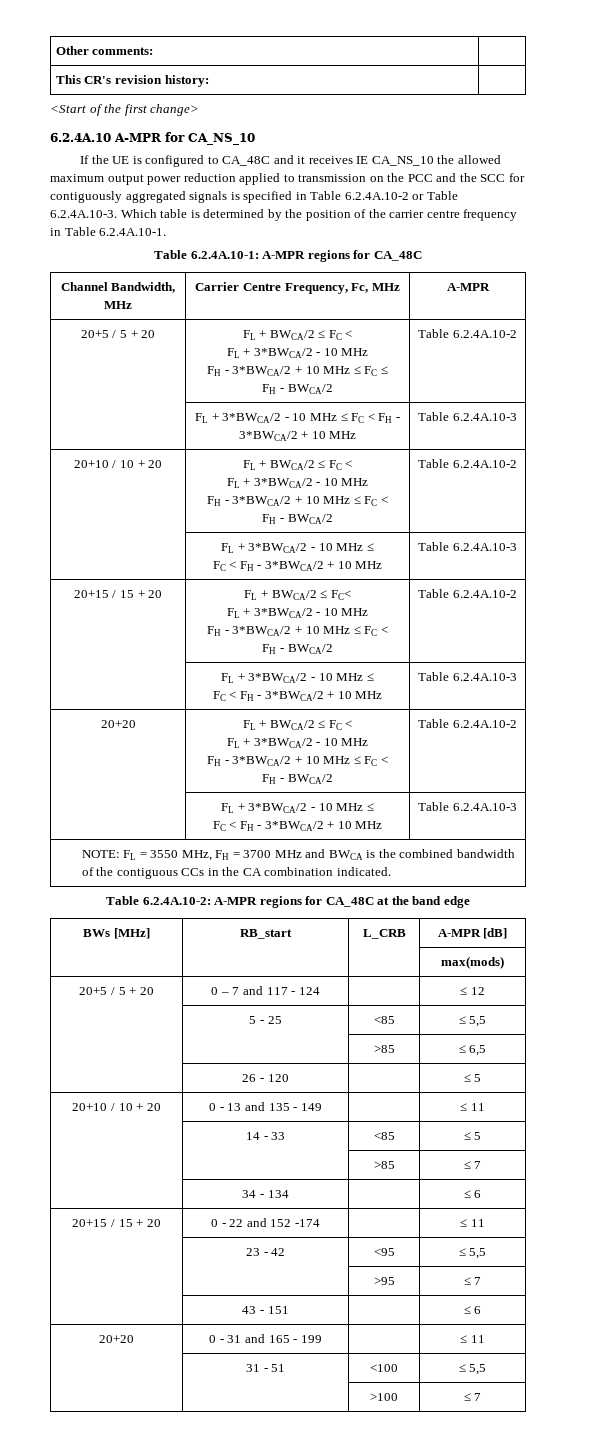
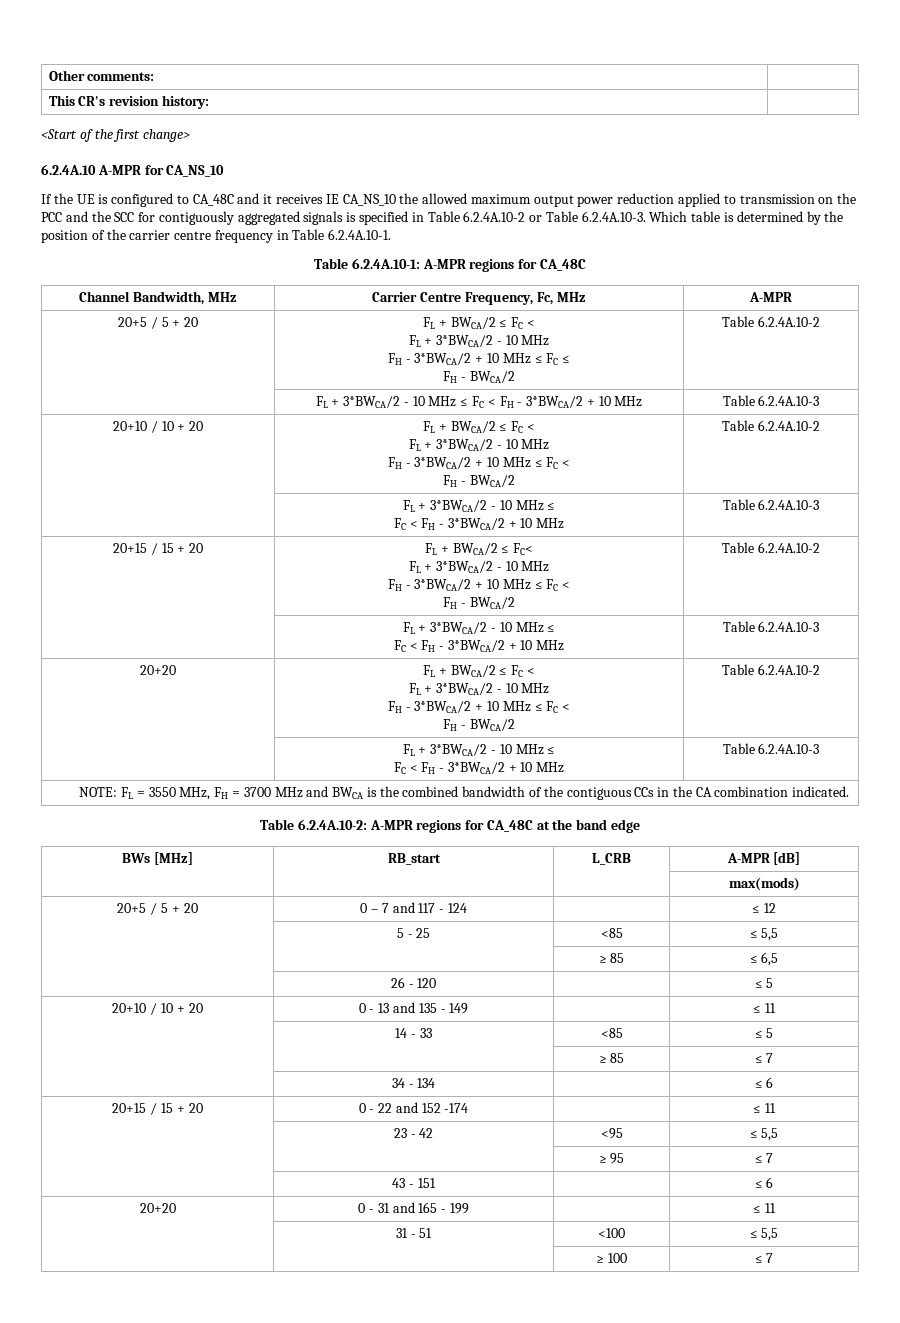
- | | >85 | ≤ 6,5
+ | | ≥ 85 | ≤ 6,5
- | | >85 | ≤ 7
+ | | ≥ 85 | ≤ 7
- | | >95 | ≤ 7
+ | | ≥ 95 | ≤ 7
- | | >100 | ≤ 7
+ | | ≥ 100 | ≤ 7

